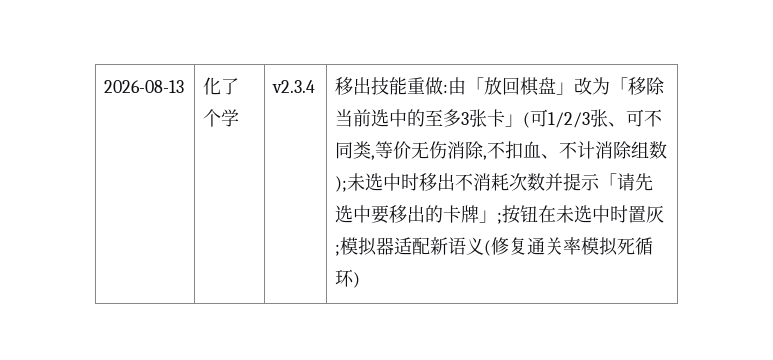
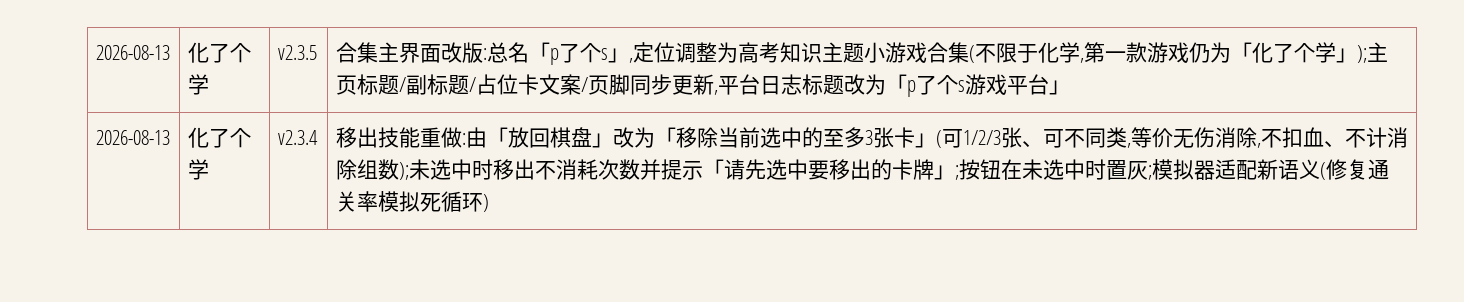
+ 2026-08-13 | 化了个学 | v2.3.5 | 合集主界面改版:总名「p了个s」,定位调整为高考知识主题小游戏合集(不限于化学,第一款游戏仍为「化了个学」);主页标题/副标题/占位卡文案/页脚同步更新,平台日志标题改为「p了个s游戏平台」

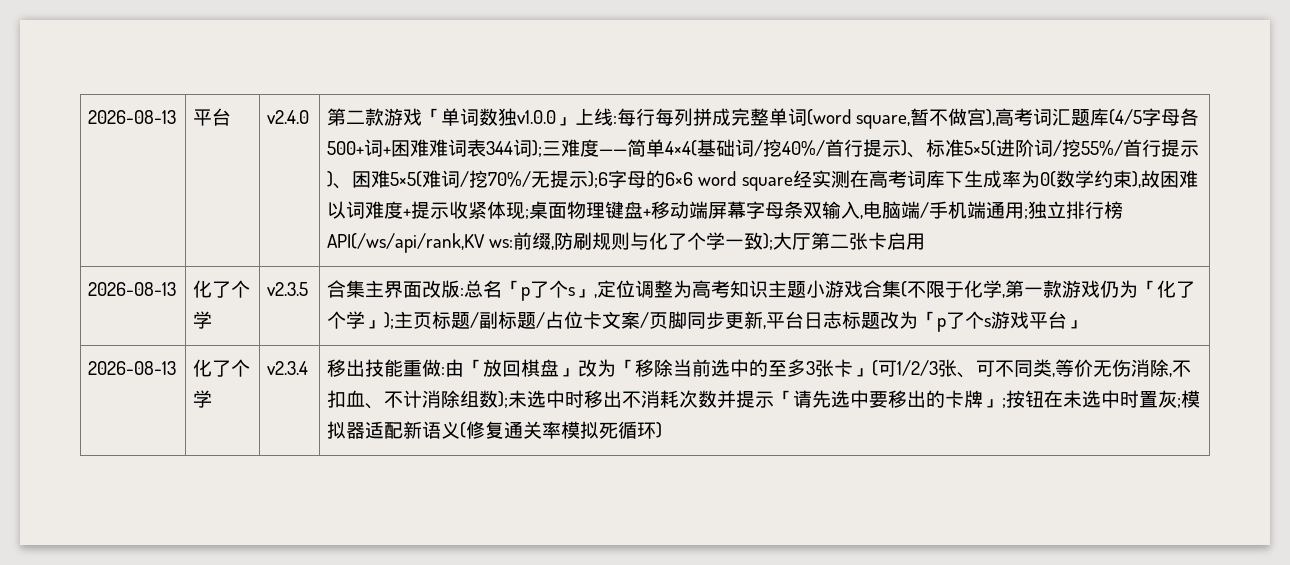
+ 2026-08-13 | 平台 | v2.4.0 | 第二款游戏「单词数独v1.0.0」上线:每行每列拼成完整单词(word square,暂不做宫),高考词汇题库(4/5字母各500+词+困难难词表344词);三难度——简单4×4(基础词/挖40%/首行提示)、标准5×5(进阶词/挖55%/首行提示)、困难5×5(难词/挖70%/无提示);6字母的6×6 word square经实测在高考词库下生成率为0(数学约束),故困难以词难度+提示收紧体现;桌面物理键盘+移动端屏幕字母条双输入,电脑端/手机端通用;独立排行榜API(/ws/api/rank,KV ws:前缀,防刷规则与化了个学一致);大厅第二张卡启用

